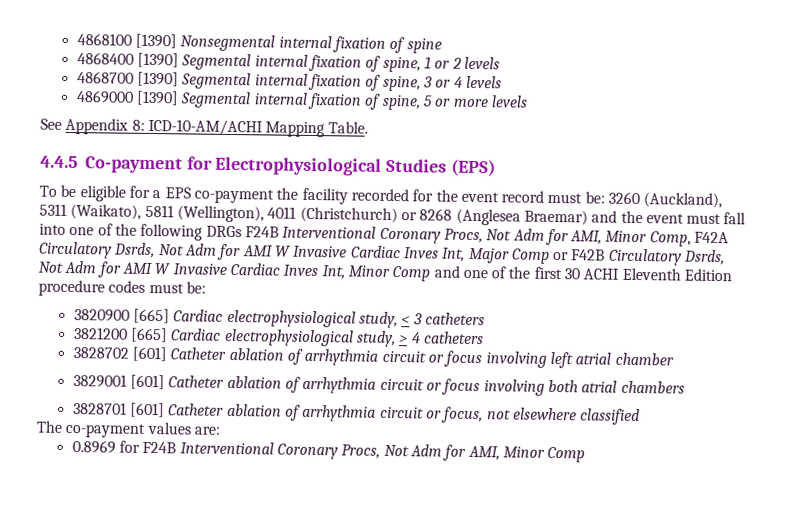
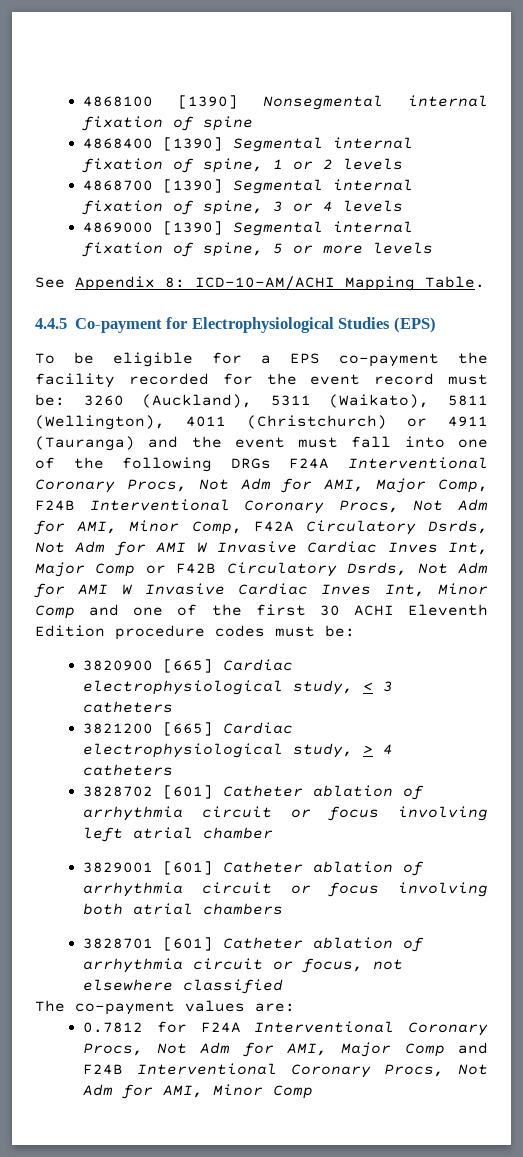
- 3260 (Auckland), 5311 (Waikato), 5811 (Wellington), 4011 (Christchurch) or 8268 (Anglesea Braemar) and the event must fall into one of the following DRGs F24B Interventional Coronary Procs, Not Adm for AMI, Minor Comp, F42A Circulatory Dsrds, Not Adm for AMI W Invasive Cardiac Inves Int, Major Comp or F42B Circulatory Dsrds, Not Adm for AMI W Invasive Cardiac Inves Int, Minor Comp and one of the first 30 ACHI Eleventh Edition procedure codes must be:
+ 3260 (Auckland), 5311 (Waikato), 5811 (Wellington), 4011 (Christchurch) or 4911 (Tauranga) and the event must fall into one of the following DRGs F24A Interventional Coronary Procs, Not Adm for AMI, Major Comp, F24B Interventional Coronary Procs, Not Adm for AMI, Minor Comp, F42A Circulatory Dsrds, Not Adm for AMI W Invasive Cardiac Inves Int, Major Comp or F42B Circulatory Dsrds, Not Adm for AMI W Invasive Cardiac Inves Int, Minor Comp and one of the first 30 ACHI Eleventh Edition procedure codes must be:
- 0.8969 for F24B Interventional Coronary Procs, Not Adm for AMI, Minor Comp
+ 0.7812 for F24A Interventional Coronary Procs, Not Adm for AMI, Major Comp and F24B Interventional Coronary Procs, Not Adm for AMI, Minor Comp

